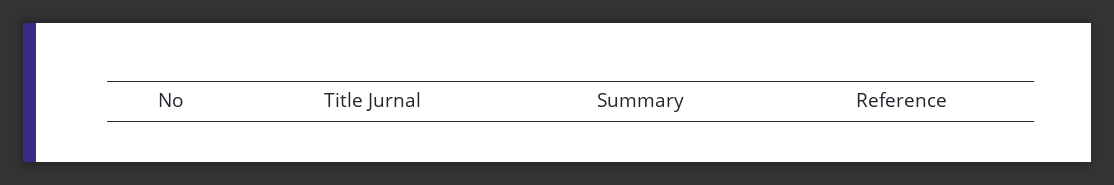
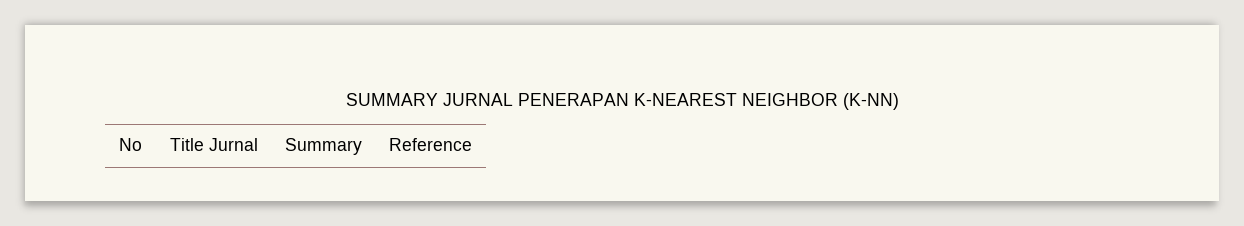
+ SUMMARY JURNAL PENERAPAN K-NEAREST NEIGHBOR (K-NN)

